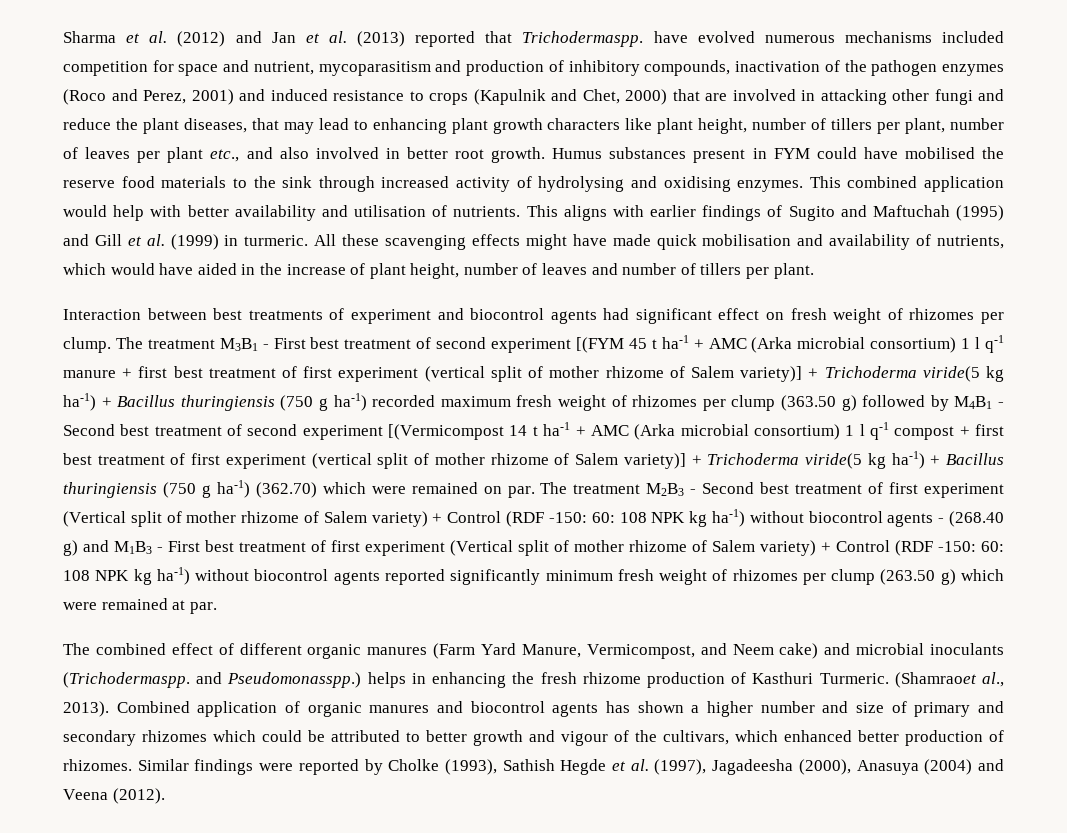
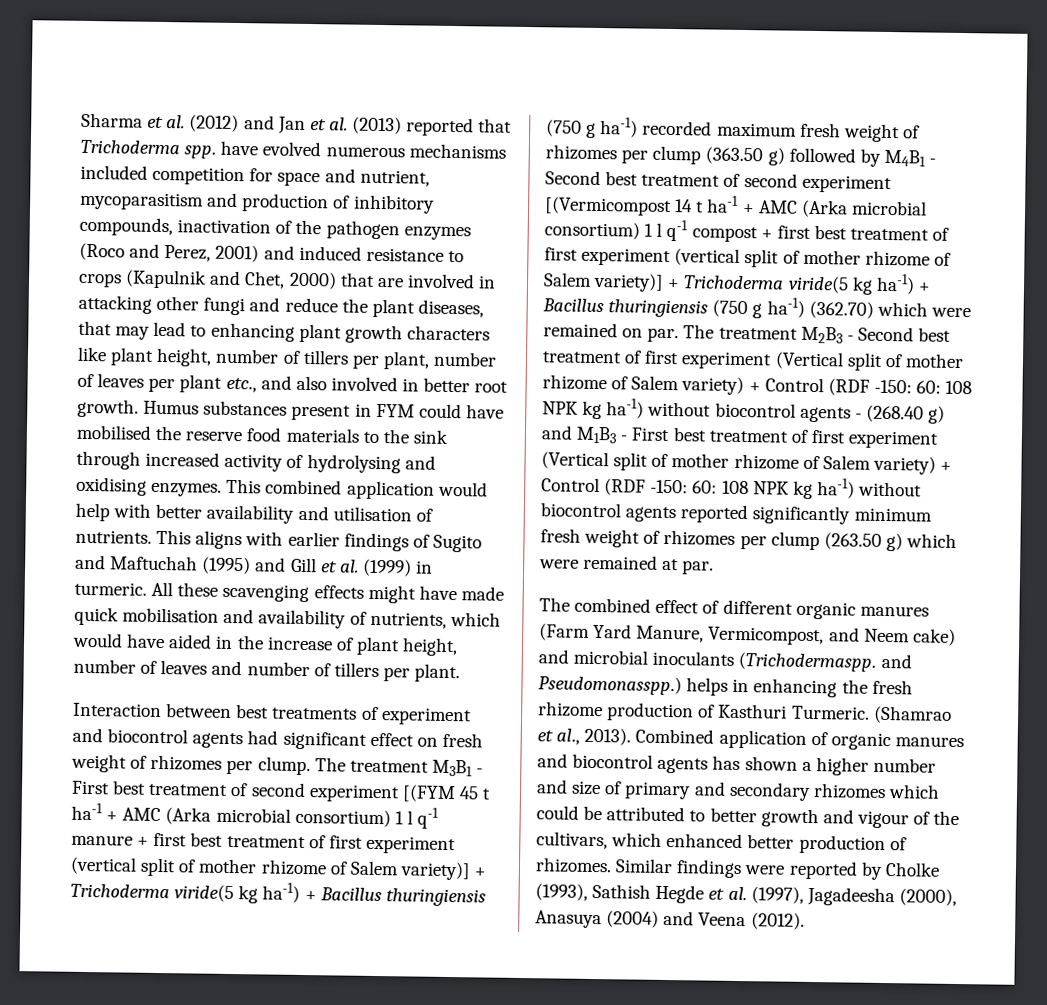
- Sharma et al. (2012) and Jan et al. (2013) reported that Trichodermaspp. have evolved numerous mechanisms included competition for space and nutrient, mycoparasitism and production of inhibitory compounds, inactivation of the pathogen enzymes (Roco and Perez, 2001) and induced resistance to crops (Kapulnik and Chet, 2000) that are involved in attacking other fungi and reduce the plant diseases, that may lead to enhancing plant growth characters like plant height, number of tillers per plant, number of leaves per plant etc., and also involved in better root growth.
+ Sharma et al. (2012) and Jan et al. (2013) reported that Trichoderma spp. have evolved numerous mechanisms included competition for space and nutrient, mycoparasitism and production of inhibitory compounds, inactivation of the pathogen enzymes (Roco and Perez, 2001) and induced resistance to crops (Kapulnik and Chet, 2000) that are involved in attacking other fungi and reduce the plant diseases, that may lead to enhancing plant growth characters like plant height, number of tillers per plant, number of leaves per plant etc., and also involved in better root growth.
- (Shamraoet al., 2013).
+ (Shamrao et al., 2013).

